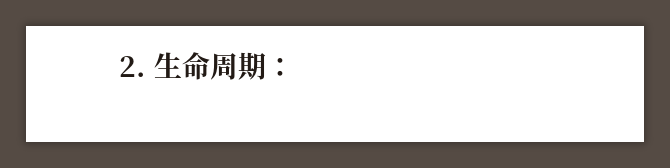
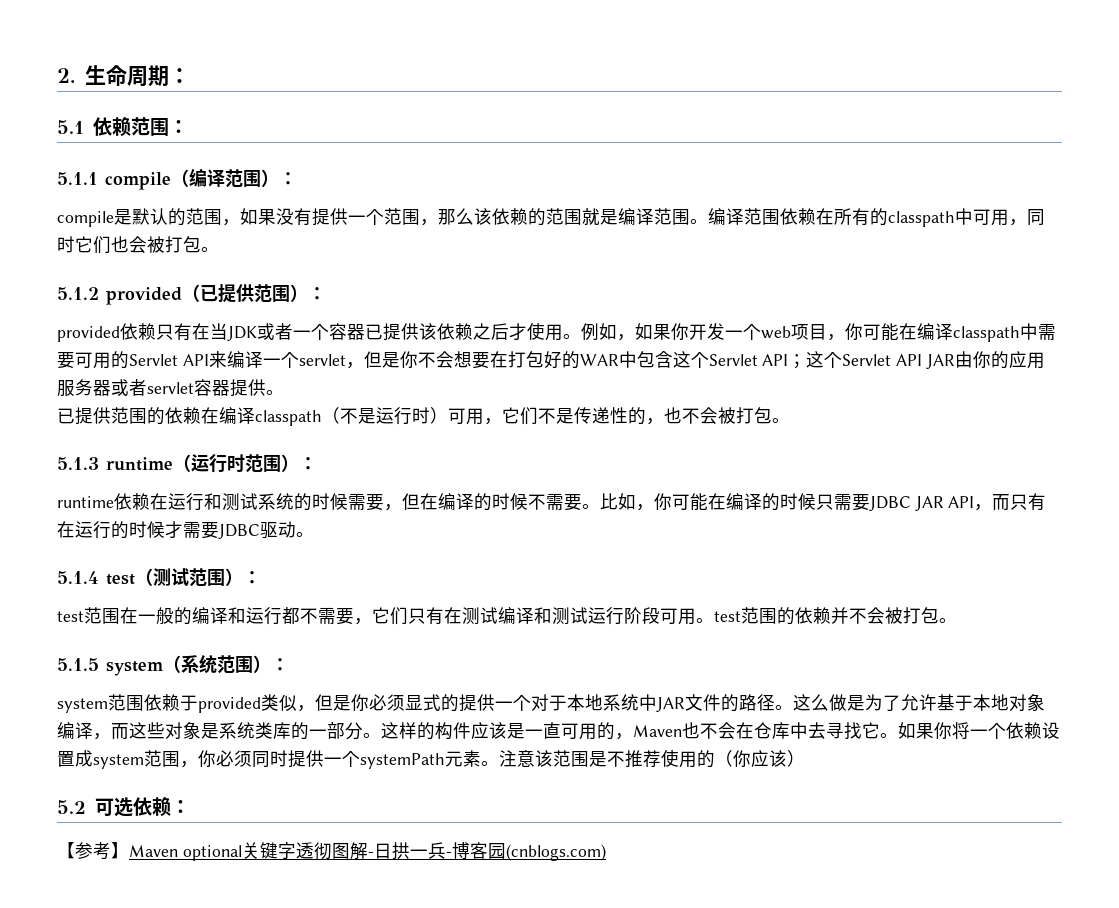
+ 5.1依赖范围：
+ 5.1.1 compile（编译范围）：
+ compile是默认的范围，如果没有提供一个范围，那么该依赖的范围就是编译范围。编译范围依赖在所有的classpath中可用，同时它们也会被打包。
+ 5.1.2 provided（已提供范围）：
+ provided依赖只有在当JDK或者一个容器已提供该依赖之后才使用。例如，如果你开发一个web项目，你可能在编译classpath中需要可用的Servlet API来编译一个servlet，但是你不会想要在打包好的WAR中包含这个Servlet API；这个Servlet API JAR由你的应用服务器或者servlet容器提供。
+ 已提供范围的依赖在编译classpath（不是运行时）可用，它们不是传递性的，也不会被打包。
+ 5.1.3 runtime（运行时范围）：
+ runtime依赖在运行和测试系统的时候需要，但在编译的时候不需要。比如，你可能在编译的时候只需要JDBC JAR API，而只有在运行的时候才需要JDBC驱动。
+ 5.1.4 test（测试范围）：
+ test范围在一般的编译和运行都不需要，它们只有在测试编译和测试运行阶段可用。test范围的依赖并不会被打包。
+ 5.1.5 system（系统范围）：
+ system范围依赖于provided类似，但是你必须显式的提供一个对于本地系统中JAR文件的路径。这么做是为了允许基于本地对象编译，而这些对象是系统类库的一部分。这样的构件应该是一直可用的，Maven也不会在仓库中去寻找它。如果你将一个依赖设置成system范围，你必须同时提供一个systemPath元素。注意该范围是不推荐使用的（你应该）
+ 5.2可选依赖：
+ 【参考】Maven optional关键字透彻图解-日拱一兵-博客园(cnblogs.com)

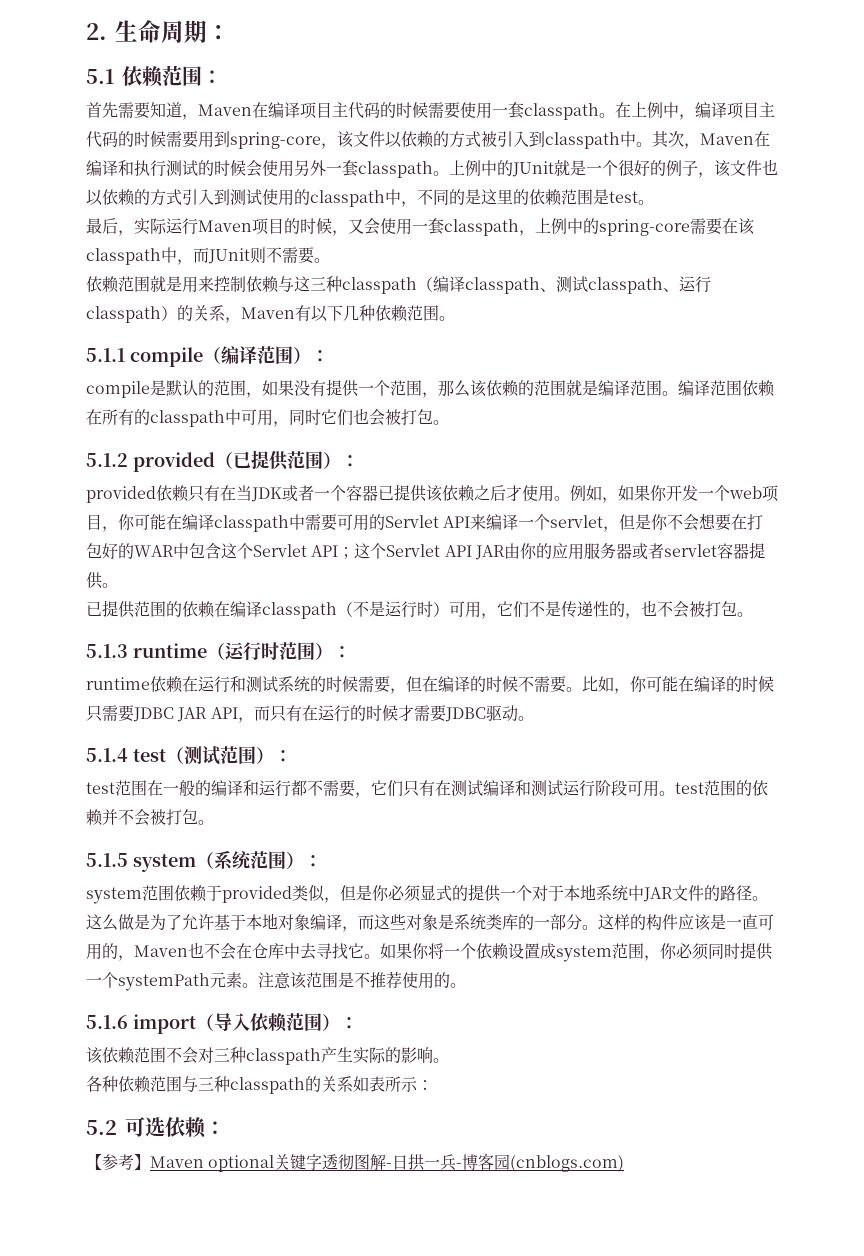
+ 首先需要知道，Maven在编译项目主代码的时候需要使用一套classpath。在上例中，编译项目主代码的时候需要用到spring-core，该文件以依赖的方式被引入到classpath中。其次，Maven在编译和执行测试的时候会使用另外一套classpath。上例中的JUnit就是一个很好的例子，该文件也以依赖的方式引入到测试使用的classpath中，不同的是这里的依赖范围是test。
+ 最后，实际运行Maven项目的时候，又会使用一套classpath，上例中的spring-core需要在该classpath中，而JUnit则不需要。
+ 依赖范围就是用来控制依赖与这三种classpath（编译classpath、测试classpath、运行classpath）的关系，Maven有以下几种依赖范围。
- 注意该范围是不推荐使用的（你应该）
+ 注意该范围是不推荐使用的。
+ 5.1.6 import（导入依赖范围）：
+ 该依赖范围不会对三种classpath产生实际的影响。
+ 各种依赖范围与三种classpath的关系如表所示：

